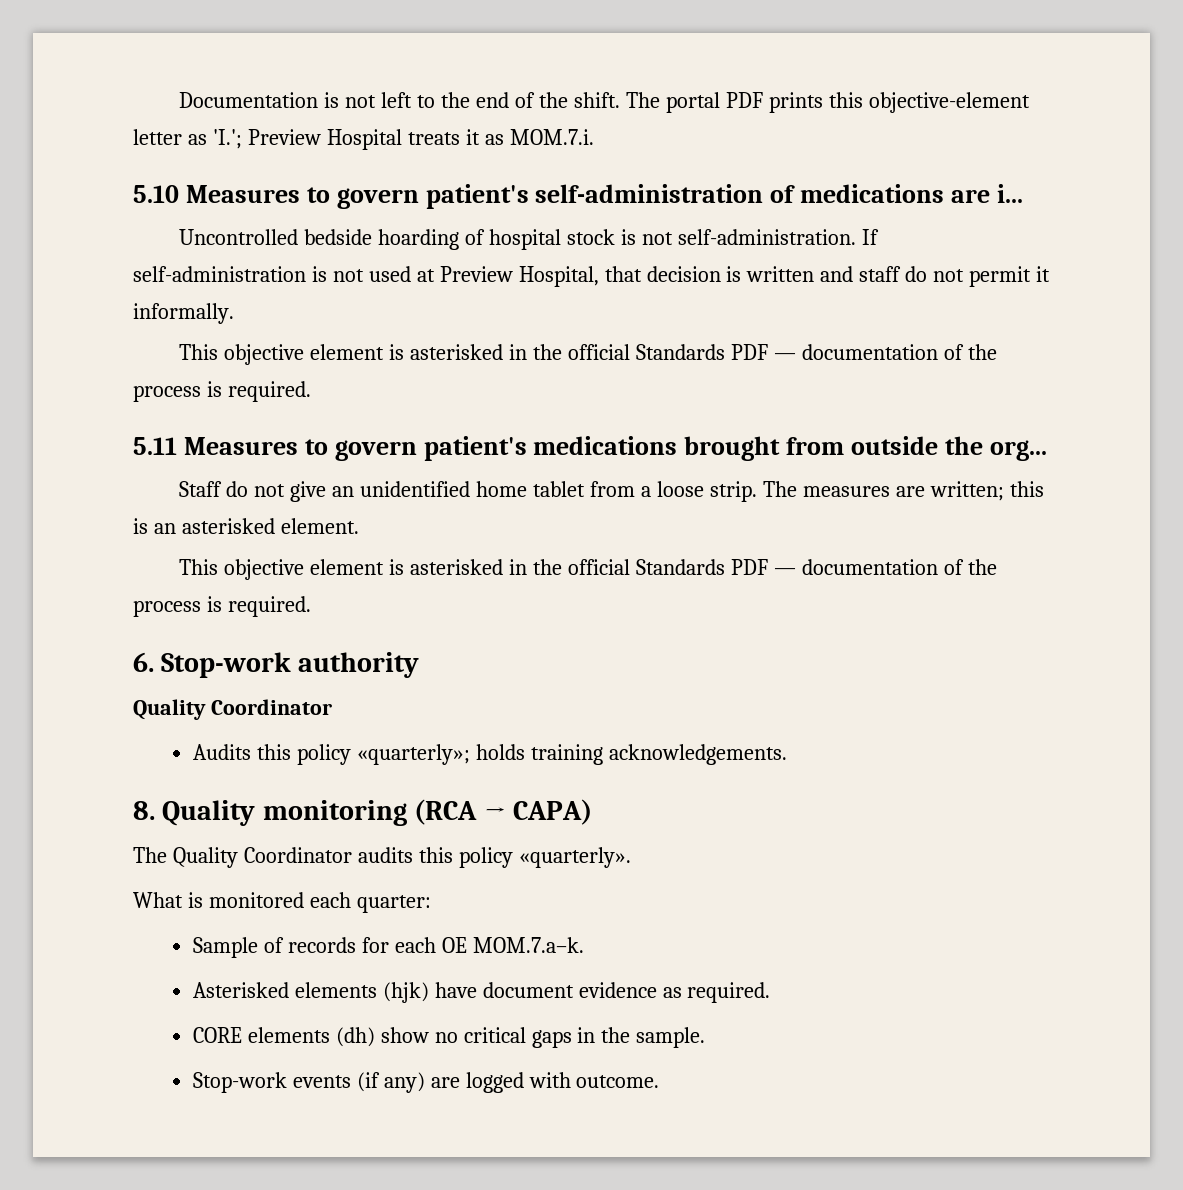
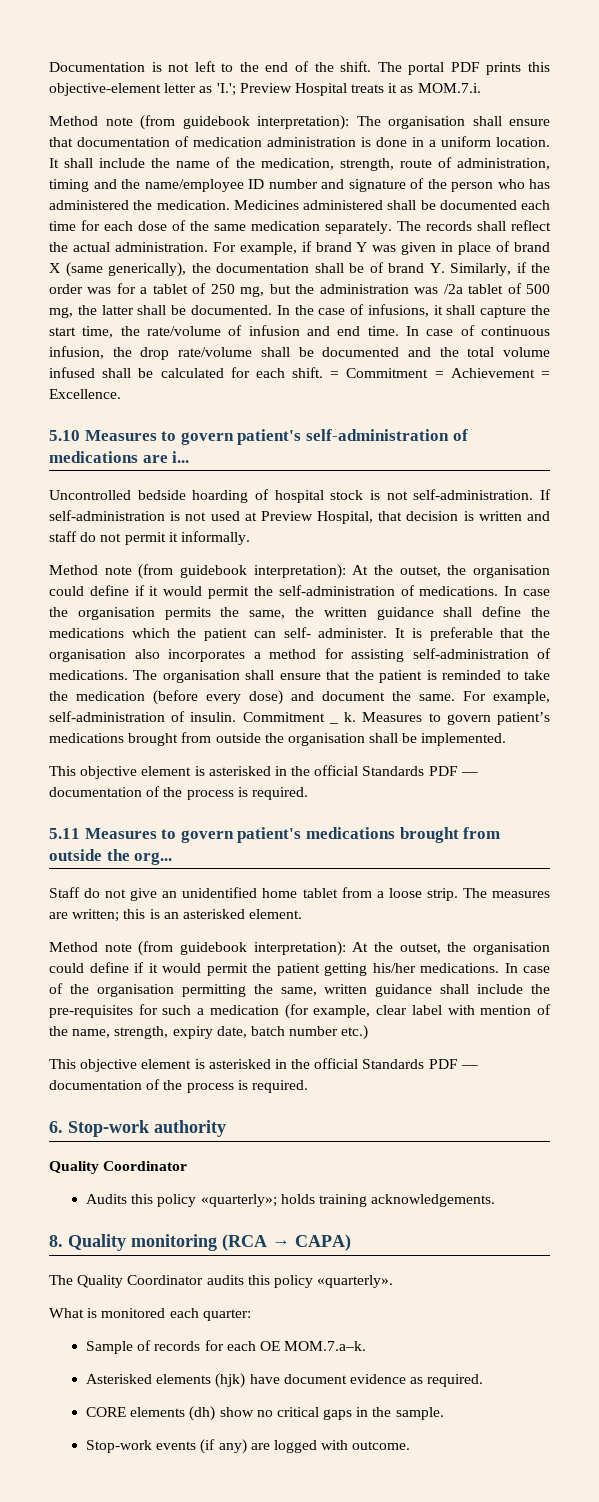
+ Method note (from guidebook interpretation): The organisation shall ensure that documentation of medication administration is done in a uniform location. It shall include the name of the medication, strength, route of administration, timing and the name/employee ID number and signature of the person who has administered the medication. Medicines administered shall be documented each time for each dose of the same medication separately. The records shall reflect the actual administration. For example, if brand Y was given in place of brand X (same generically), the documentation shall be of brand Y. Similarly, if the order was for a tablet of 250 mg, but the administration was /2a tablet of 500 mg, the latter shall be documented. In the case of infusions, it shall capture the start time, the rate/volume of infusion and end time. In case of continuous infusion, the drop rate/volume shall be documented and the total volume infused shall be calculated for each shift. = Commitment = Achievement = Excellence.
+ Method note (from guidebook interpretation): At the outset, the organisation could define if it would permit the self-administration of medications. In case the organisation permits the same, the written guidance shall define the medications which the patient can self- administer. It is preferable that the organisation also incorporates a method for assisting self-administration of medications. The organisation shall ensure that the patient is reminded to take the medication (before every dose) and document the same. For example, self-administration of insulin. Commitment _ k. Measures to govern patient’s medications brought from outside the organisation shall be implemented.
+ Method note (from guidebook interpretation): At the outset, the organisation could define if it would permit the patient getting his/her medications. In case of the organisation permitting the same, written guidance shall include the pre-requisites for such a medication (for example, clear label with mention of the name, strength, expiry date, batch number etc.)

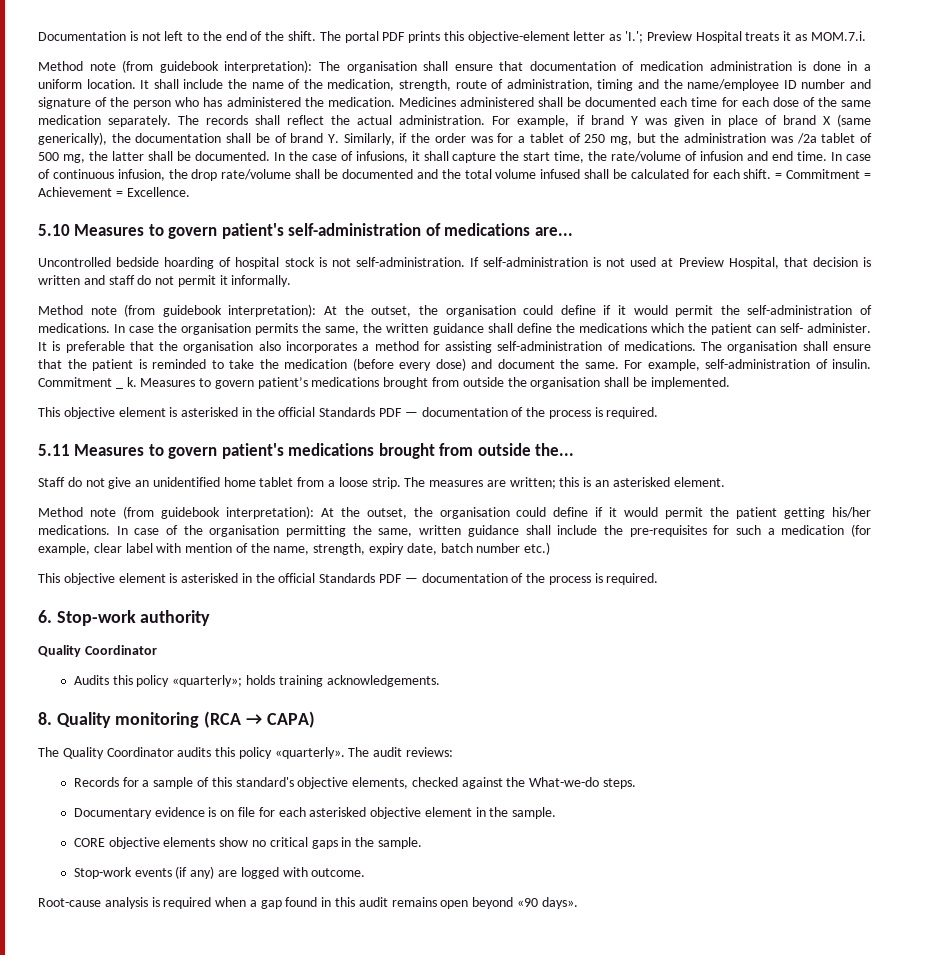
- 5.10 Measures to govern patient's self-administration of medications are i...
+ 5.10 Measures to govern patient's self-administration of medications are...
- 5.11 Measures to govern patient's medications brought from outside the org...
+ 5.11 Measures to govern patient's medications brought from outside the...
- The Quality Coordinator audits this policy «quarterly».
- What is monitored each quarter:
- Sample of records for each OE MOM.7.a–k.
- Asterisked elements (hjk) have document evidence as required.
+ The Quality Coordinator audits this policy «quarterly». The audit reviews:
+ Records for a sample of this standard's objective elements, checked against the What-we-do steps.
+ Documentary evidence is on file for each asterisked objective element in the sample.
- CORE elements (dh) show no critical gaps in the sample.
+ CORE objective elements show no critical gaps in the sample.
+ Root-cause analysis is required when a gap found in this audit remains open beyond «90 days».

